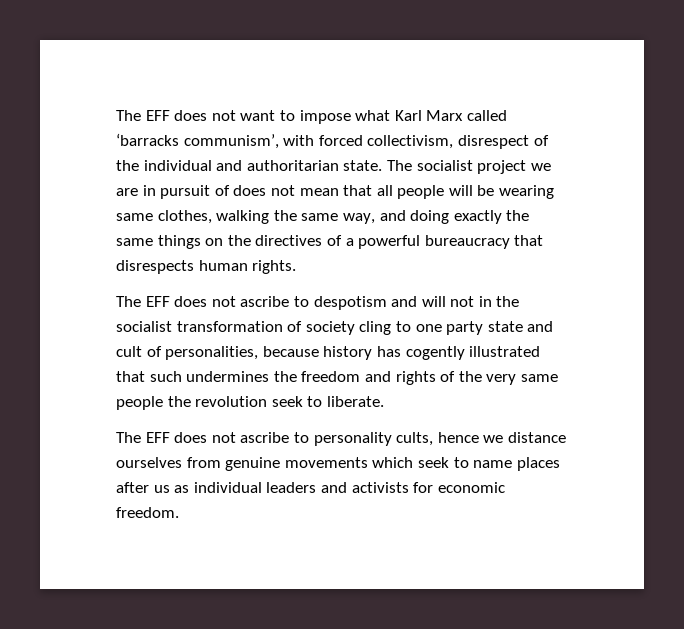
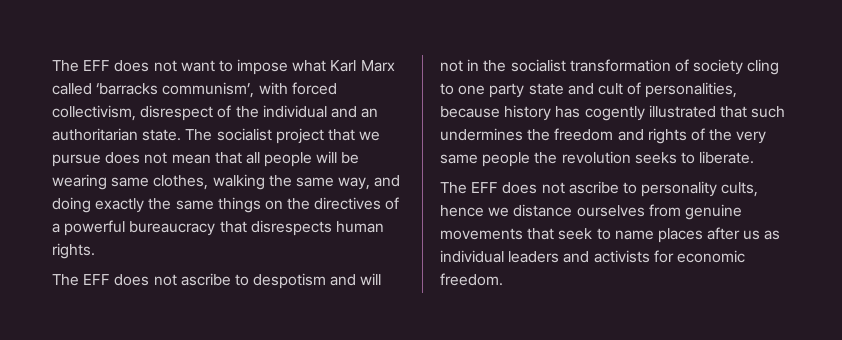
- The EFF does not want to impose what Karl Marx called ‘barracks communism’, with forced collectivism, disrespect of the individual and authoritarian state.
+ The EFF does not want to impose what Karl Marx called ‘barracks communism’, with forced collectivism, disrespect of the individual and an authoritarian state.
- The socialist project we are in pursuit of does not mean that all people will be wearing same clothes, walking the same way, and doing exactly the same things on the directives of a powerful bureaucracy that disrespects human rights.
+ The socialist project that we pursue does not mean that all people will be wearing same clothes, walking the same way, and doing exactly the same things on the directives of a powerful bureaucracy that disrespects human rights.
- The EFF does not ascribe to despotism and will not in the socialist transformation of society cling to one party state and cult of personalities, because history has cogently illustrated that such undermines the freedom and rights of the very same people the revolution seek to liberate.
+ The EFF does not ascribe to despotism and will not in the socialist transformation of society cling to one party state and cult of personalities, because history has cogently illustrated that such undermines the freedom and rights of the very same people the revolution seeks to liberate.
- The EFF does not ascribe to personality cults, hence we distance ourselves from genuine movements which seek to name places after us as individual leaders and activists for economic freedom.
+ The EFF does not ascribe to personality cults, hence we distance ourselves from genuine movements that seek to name places after us as individual leaders and activists for economic freedom.

